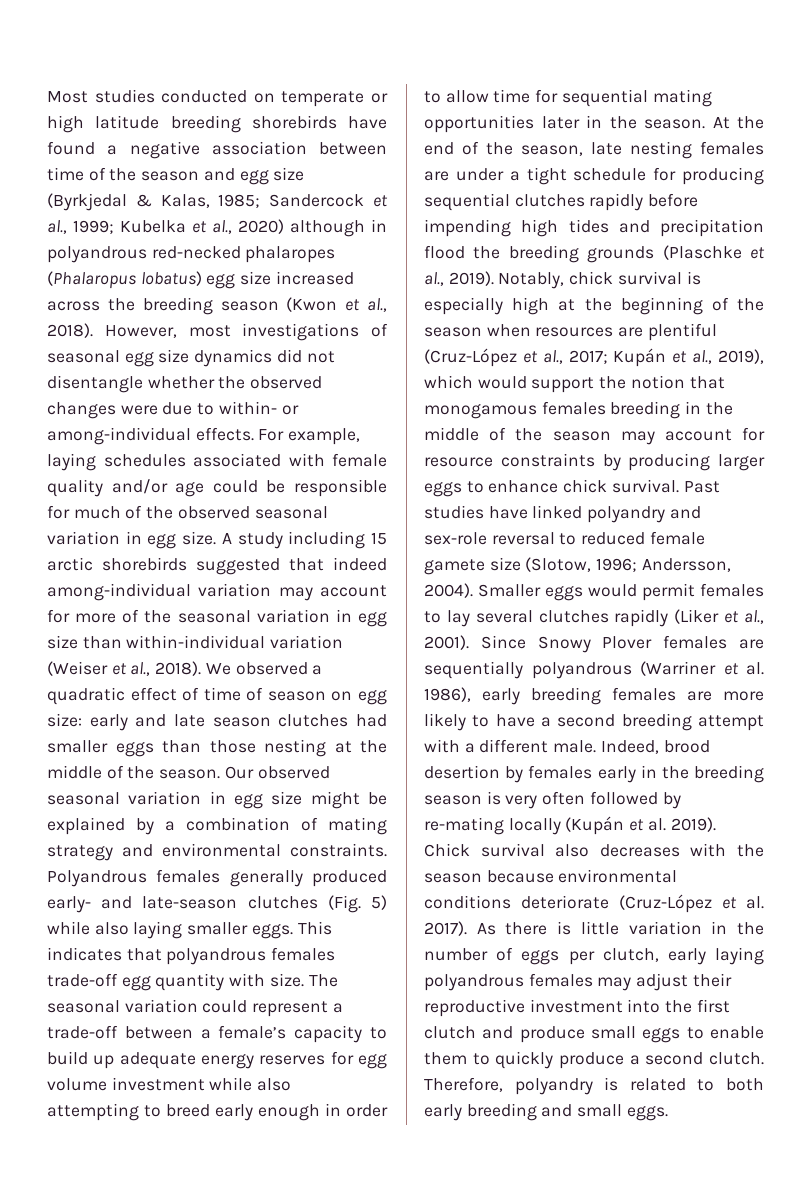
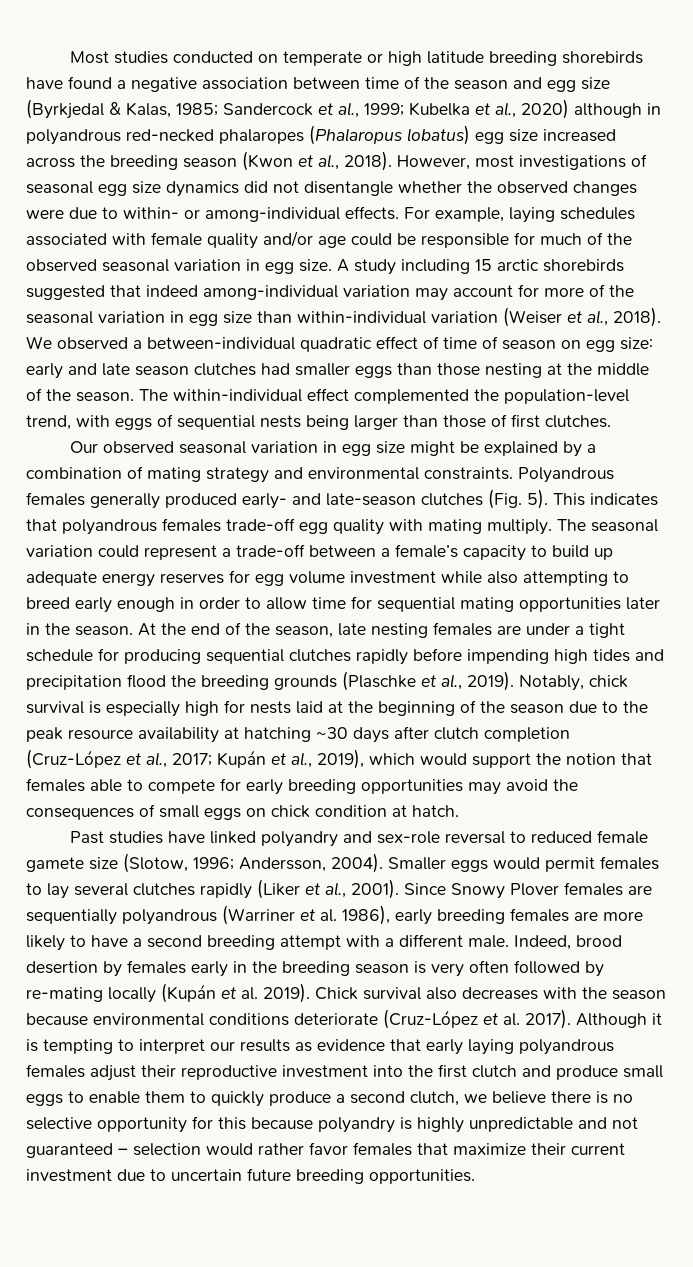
- We observed a quadratic effect of time of season on egg size: early and late season clutches had smaller eggs than those nesting at the middle of the season. Our observed seasonal variation in egg size might be explained by a combination of mating strategy and environmental constraints.
+ We observed a between-individual quadratic effect of time of season on egg size: early and late season clutches had smaller eggs than those nesting at the middle of the season. The within-individual effect complemented the population-level trend, with eggs of sequential nests being larger than those of first clutches.
+ Our observed seasonal variation in egg size might be explained by a combination of mating strategy and environmental constraints.
- Polyandrous females generally produced early- and late-season clutches (Fig. 5) while also laying smaller eggs.
+ Polyandrous females generally produced early- and late-season clutches (Fig. 5).
- This indicates that polyandrous females trade-off egg quantity with size.
+ This indicates that polyandrous females trade-off egg quality with mating multiply.
- Notably, chick survival is especially high at the beginning of the season when resources are plentiful (Cruz-López et al., 2017; Kupán et al., 2019), which would support the notion that monogamous females breeding in the middle of the season may account for resource constraints by producing larger eggs to enhance chick survival. Past studies have linked polyandry and sex-role reversal to reduced female gamete size (Slotow, 1996; Andersson, 2004).
+ Notably, chick survival is especially high for nests laid at the beginning of the season due to the peak resource availability at hatching ~30 days after clutch completion (Cruz-López et al., 2017; Kupán et al., 2019), which would support the notion that females able to compete for early breeding opportunities may avoid the consequences of small eggs on chick condition at hatch.
+ Past studies have linked polyandry and sex-role reversal to reduced female gamete size (Slotow, 1996; Andersson, 2004).
- As there is little variation in the number of eggs per clutch, early laying polyandrous females may adjust their reproductive investment into the first clutch and produce small eggs to enable them to quickly produce a second clutch. Therefore, polyandry is related to both early breeding and small eggs.
+ Although it is tempting to interpret our results as evidence that early laying polyandrous females adjust their reproductive investment into the first clutch and produce small eggs to enable them to quickly produce a second clutch, we believe there is no selective opportunity for this because polyandry is highly unpredictable and not guaranteed – selection would rather favor females that maximize their current investment due to uncertain future breeding opportunities.

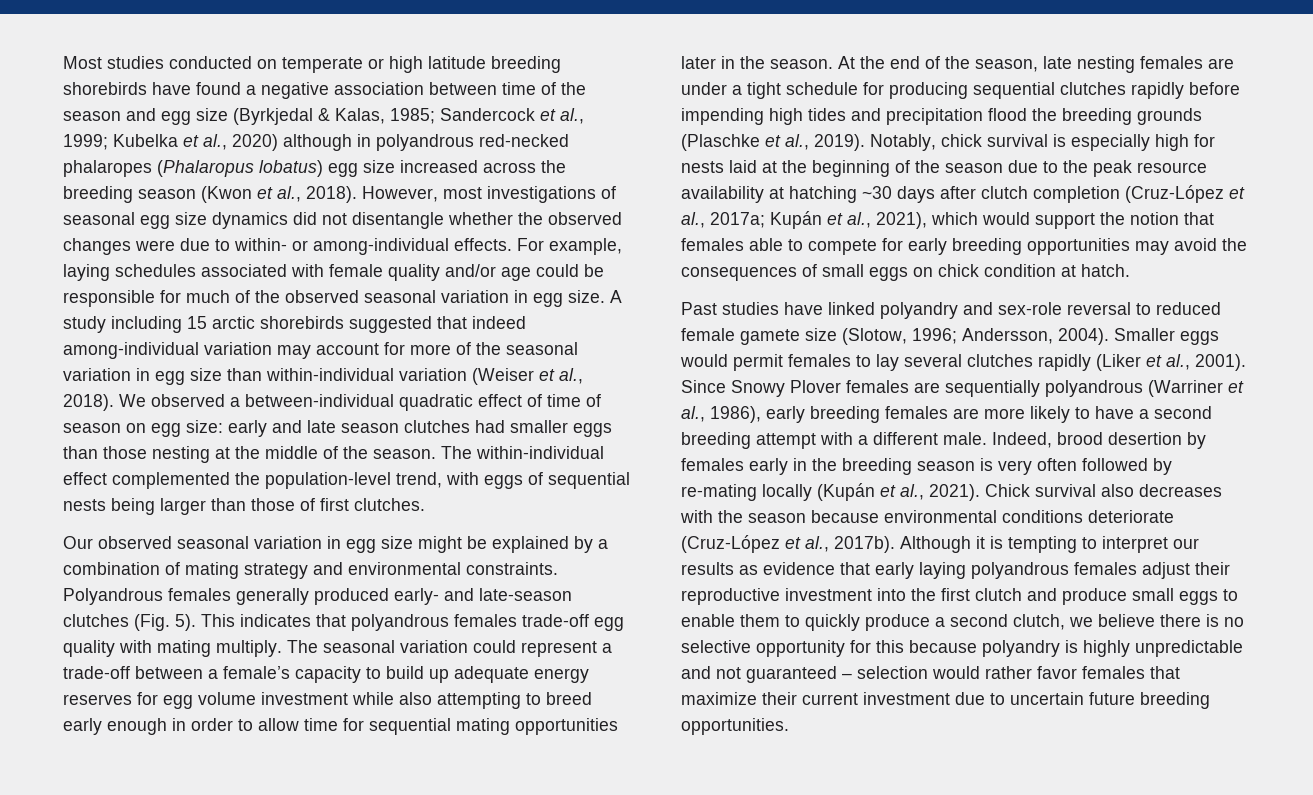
- Notably, chick survival is especially high for nests laid at the beginning of the season due to the peak resource availability at hatching ~30 days after clutch completion (Cruz-López et al., 2017; Kupán et al., 2019), which would support the notion that females able to compete for early breeding opportunities may avoid the consequences of small eggs on chick condition at hatch.
+ Notably, chick survival is especially high for nests laid at the beginning of the season due to the peak resource availability at hatching ~30 days after clutch completion (Cruz-López et al., 2017a; Kupán et al., 2021), which would support the notion that females able to compete for early breeding opportunities may avoid the consequences of small eggs on chick condition at hatch.
- Since Snowy Plover females are sequentially polyandrous (Warriner et al. 1986), early breeding females are more likely to have a second breeding attempt with a different male.
+ Since Snowy Plover females are sequentially polyandrous (Warriner et al., 1986), early breeding females are more likely to have a second breeding attempt with a different male.
- Indeed, brood desertion by females early in the breeding season is very often followed by re-mating locally (Kupán et al. 2019).
+ Indeed, brood desertion by females early in the breeding season is very often followed by re-mating locally (Kupán et al., 2021).
- Chick survival also decreases with the season because environmental conditions deteriorate (Cruz-López et al. 2017).
+ Chick survival also decreases with the season because environmental conditions deteriorate (Cruz-López et al., 2017b).

